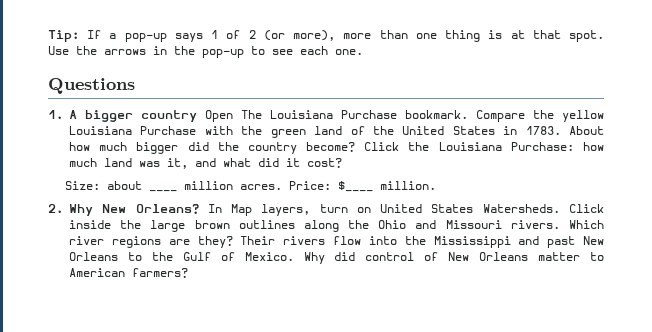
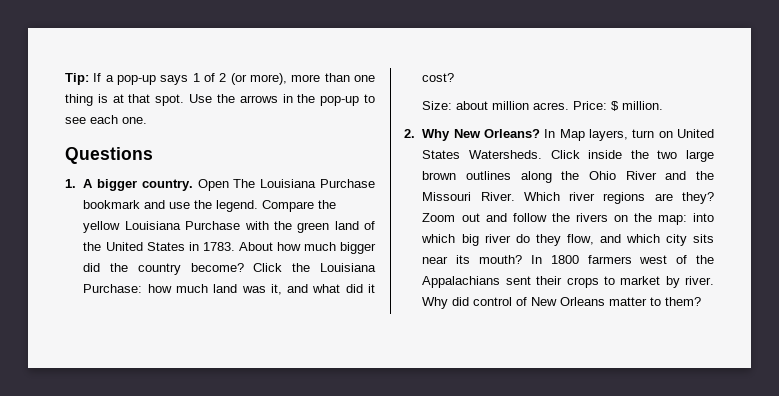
- 1. A bigger country Open The Louisiana Purchase bookmark.
+ 1. A bigger country. Open The Louisiana Purchase bookmark and use the legend.
- Size: about ____ million acres.
+ Size: about million acres.
- Price: $____ million.
+ Price: $ million.
- Click inside the large brown outlines along the Ohio and Missouri rivers.
+ Click inside the two large brown outlines along the Ohio River and the Missouri River.
- Their rivers flow into the Mississippi and past New Orleans to the Gulf of Mexico.
+ Zoom out and follow the rivers on the map: into which big river do they flow, and which city sits near its mouth? In 1800 farmers west of the Appalachians sent their crops to market by river.
- Why did control of New Orleans matter to American farmers?
+ Why did control of New Orleans matter to them?

